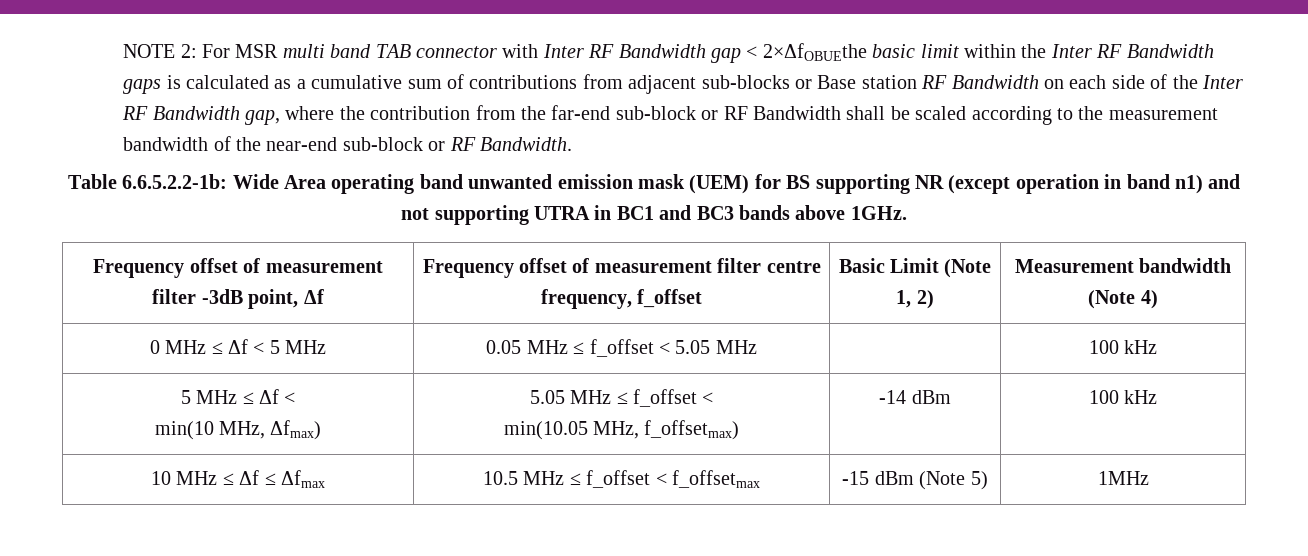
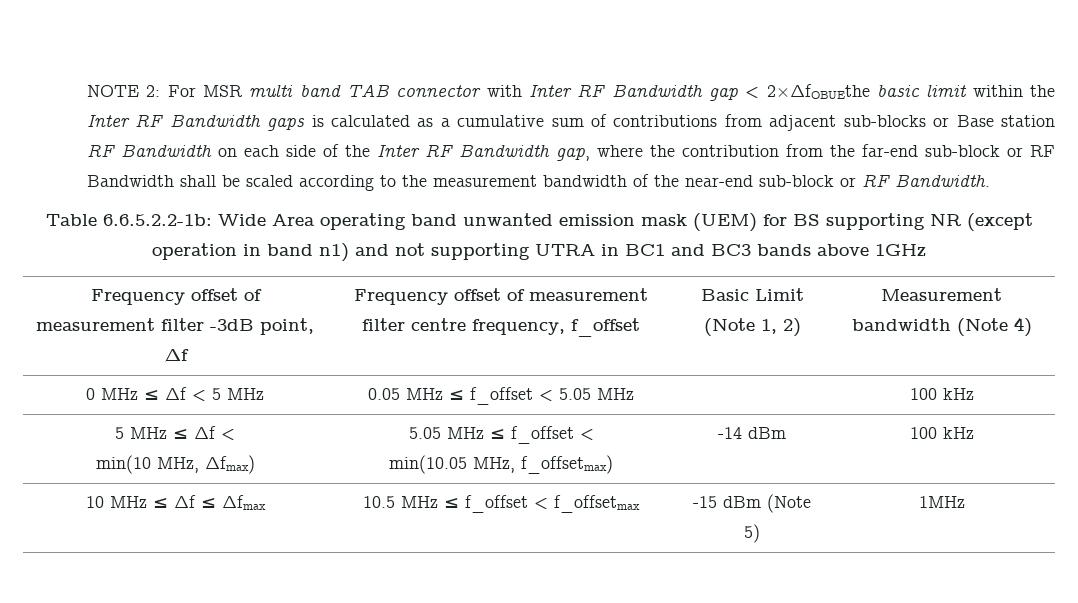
- Table 6.6.5.2.2-1b: Wide Area operating band unwanted emission mask (UEM) for BS supporting NR (except operation in band n1) and not supporting UTRA in BC1 and BC3 bands above 1GHz.
+ Table 6.6.5.2.2-1b: Wide Area operating band unwanted emission mask (UEM) for BS supporting NR (except operation in band n1) and not supporting UTRA in BC1 and BC3 bands above 1GHz

